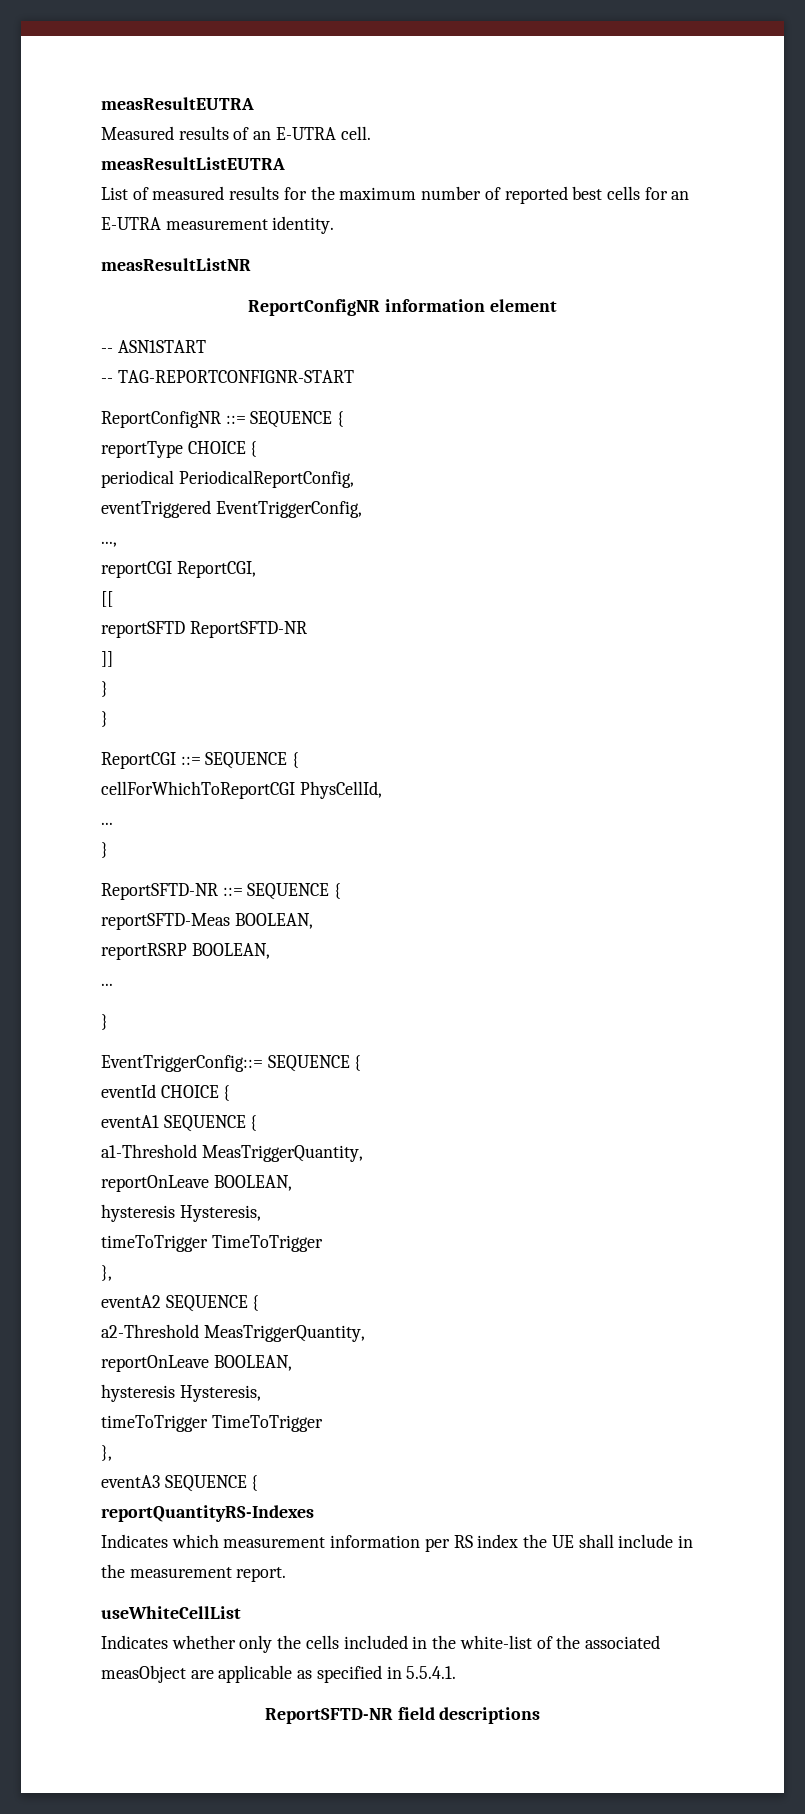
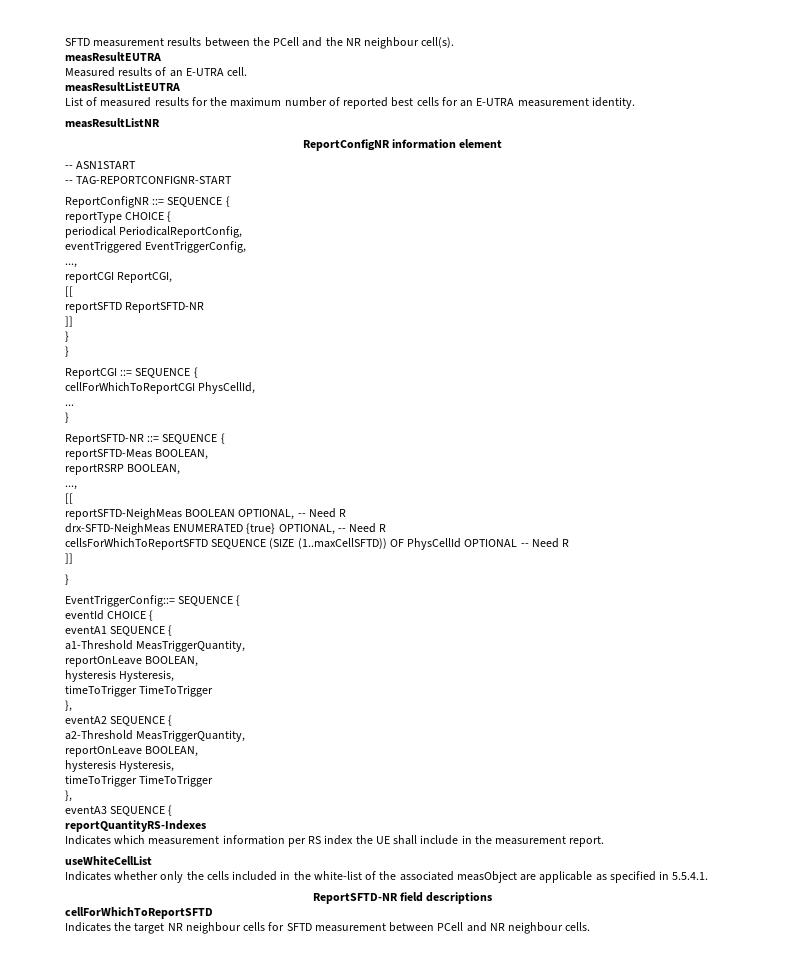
+ SFTD measurement results between the PCell and the NR neighbour cell(s).
  reportRSRP BOOLEAN,
- ...
+ ...,
+ [[
+ reportSFTD-NeighMeas BOOLEAN OPTIONAL, -- Need R
+ drx-SFTD-NeighMeas ENUMERATED {true} OPTIONAL, -- Need R
+ cellsForWhichToReportSFTD SEQUENCE (SIZE (1..maxCellSFTD)) OF PhysCellId OPTIONAL -- Need R
+ ]]
+ cellForWhichToReportSFTD
+ Indicates the target NR neighbour cells for SFTD measurement between PCell and NR neighbour cells.

